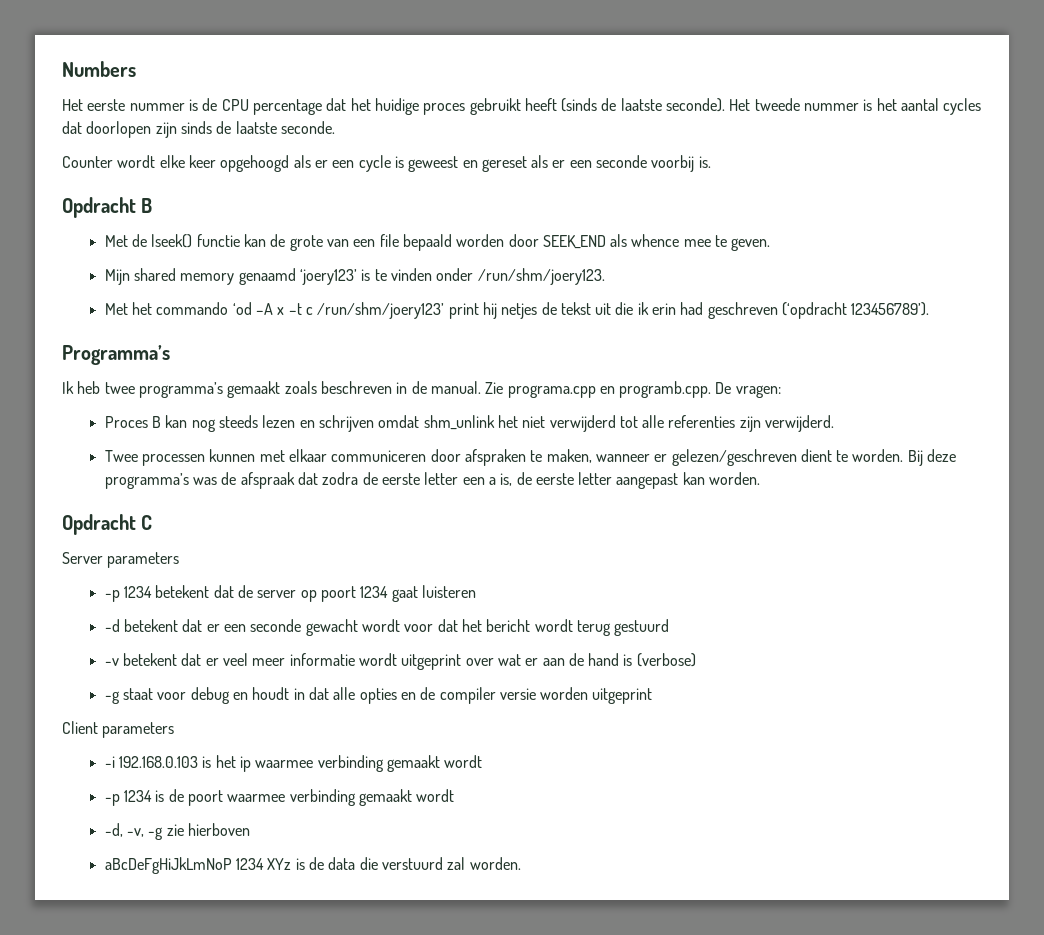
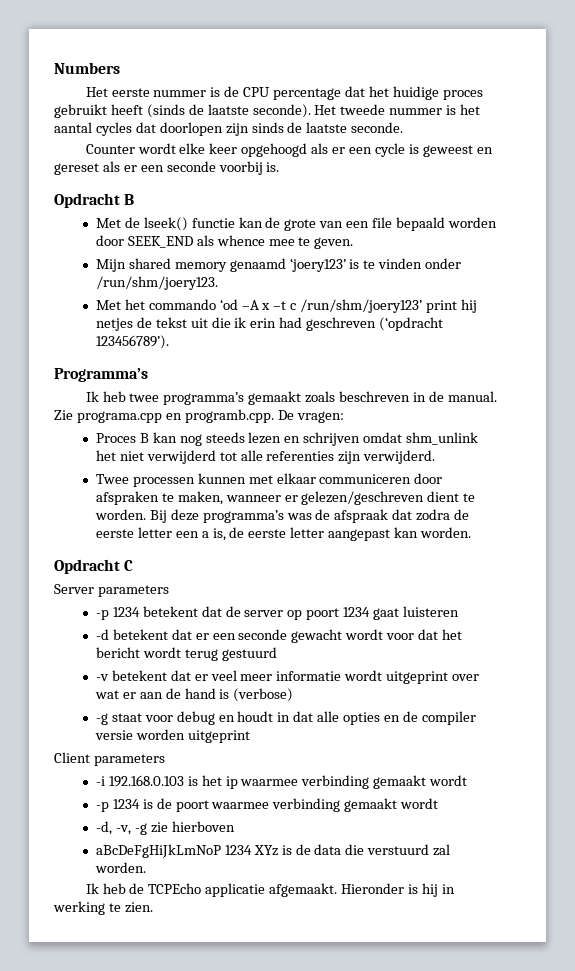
+ Ik heb de TCPEcho applicatie afgemaakt. Hieronder is hij in werking te zien.

